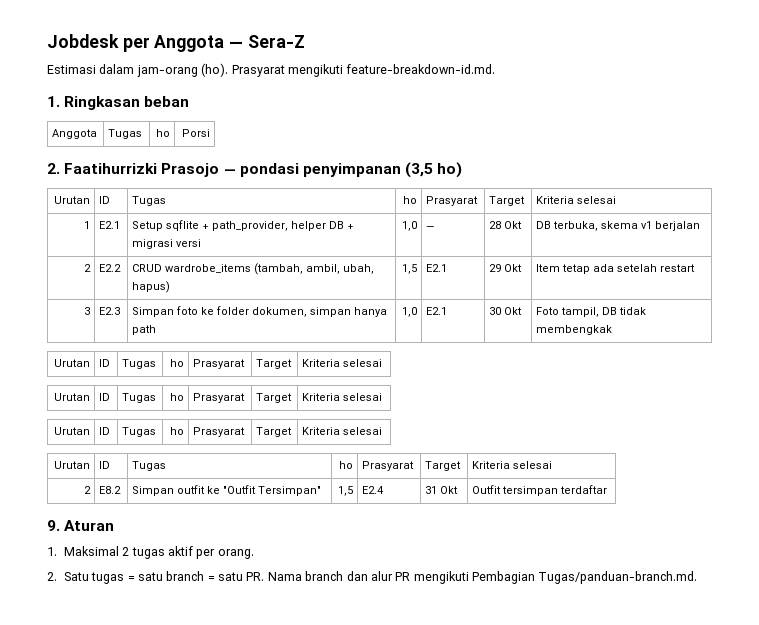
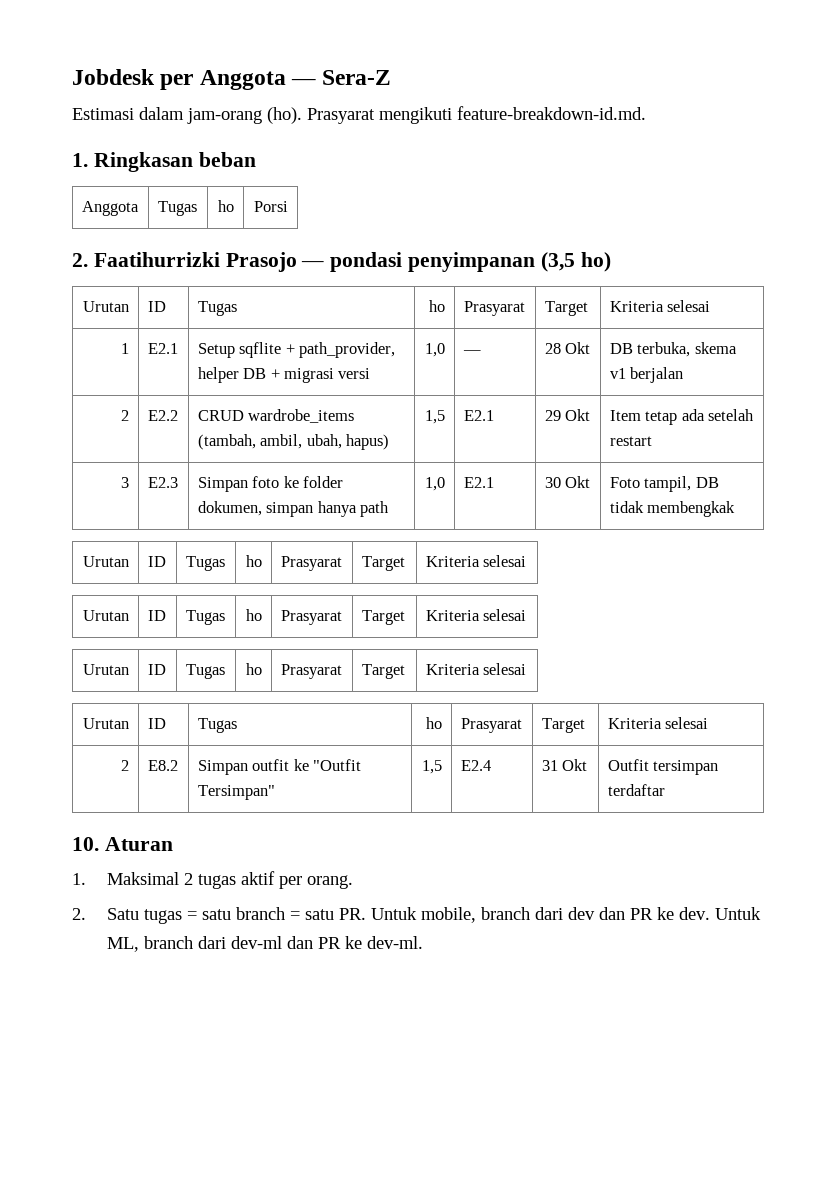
- 9. Aturan
+ 10. Aturan
- 2. Satu tugas = satu branch = satu PR. Nama branch dan alur PR mengikuti Pembagian Tugas/panduan-branch.md.
+ 2. Satu tugas = satu branch = satu PR. Untuk mobile, branch dari dev dan PR ke dev. Untuk ML, branch dari dev-ml dan PR ke dev-ml.

